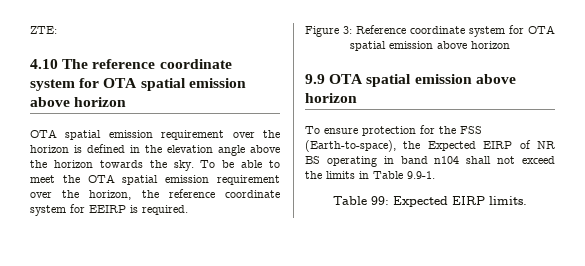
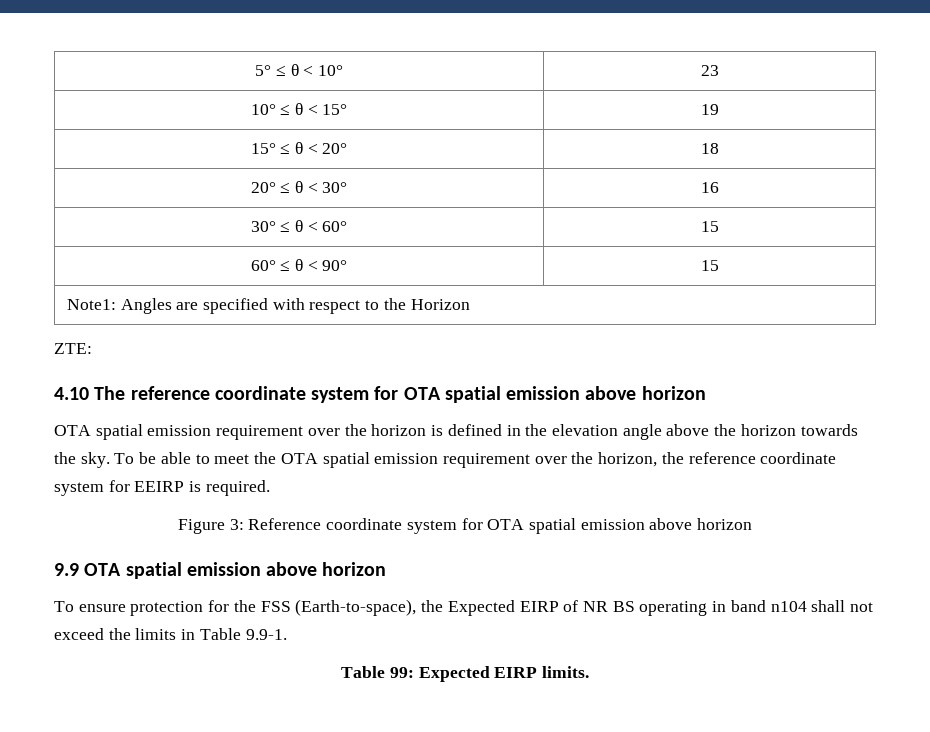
+ 5° ≤ θ < 10° | 23
+ 10° ≤ θ < 15° | 19
+ 15° ≤ θ < 20° | 18
+ 20° ≤ θ < 30° | 16
+ 30° ≤ θ < 60° | 15
+ 60° ≤ θ < 90° | 15
+ Note1: Angles are specified with respect to the Horizon

